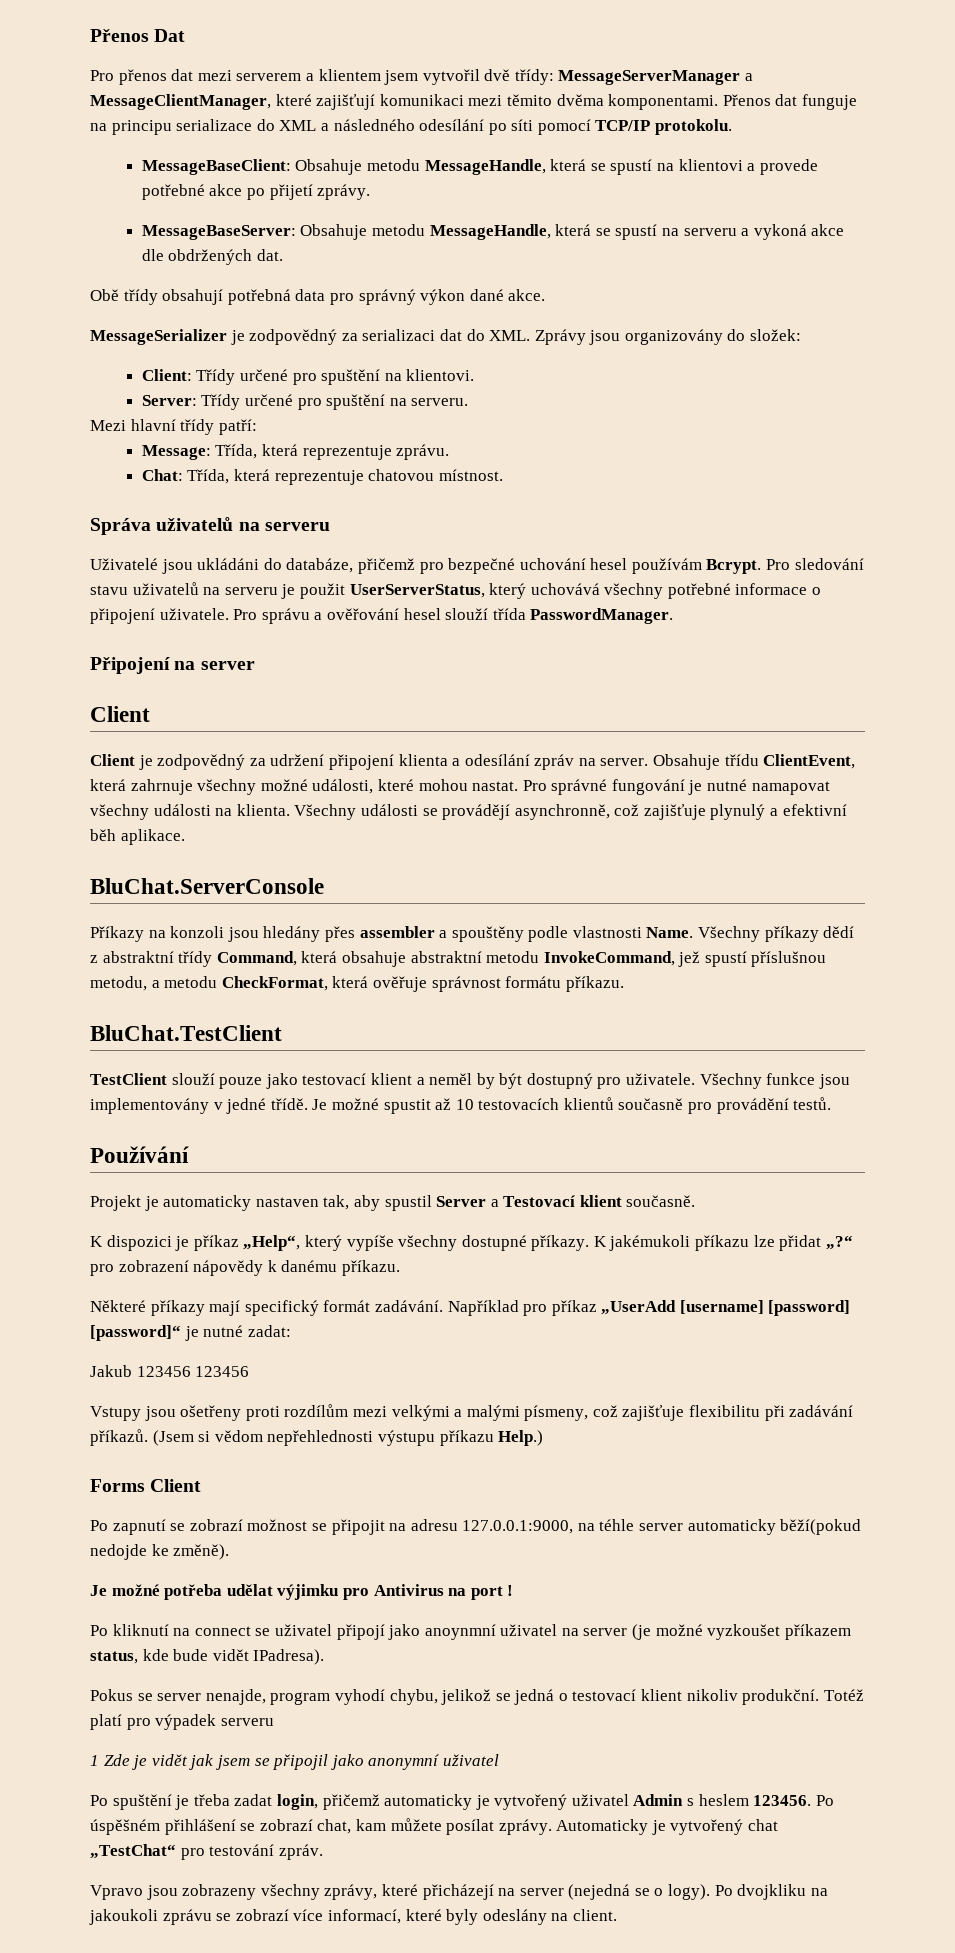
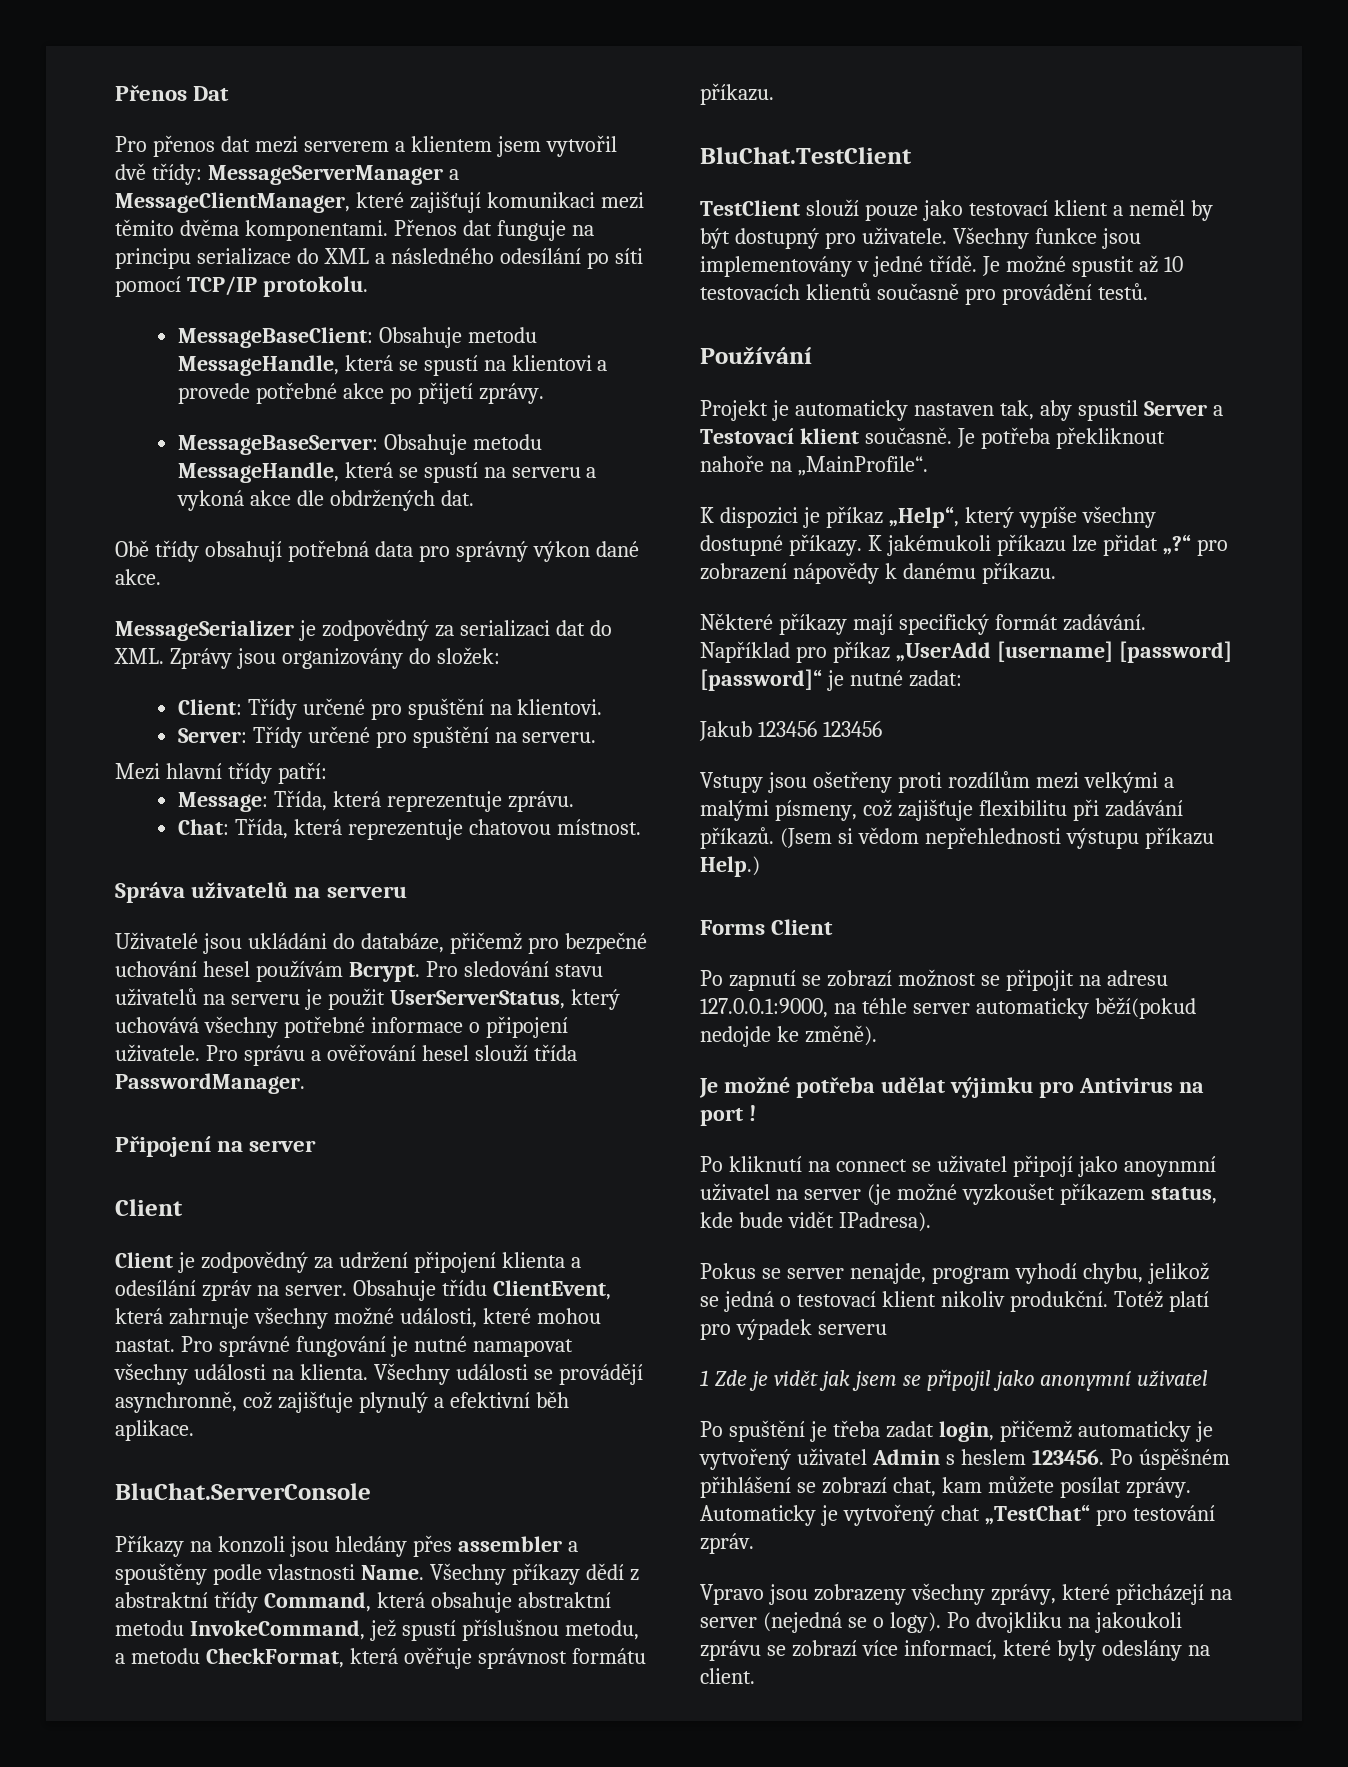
+ Je potřeba překliknout nahoře na „MainProfile“.

